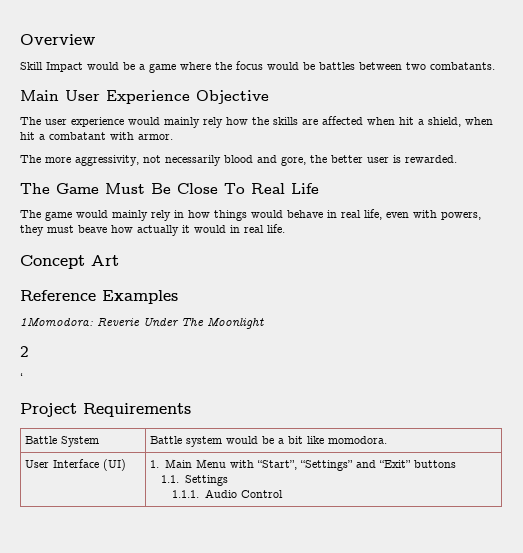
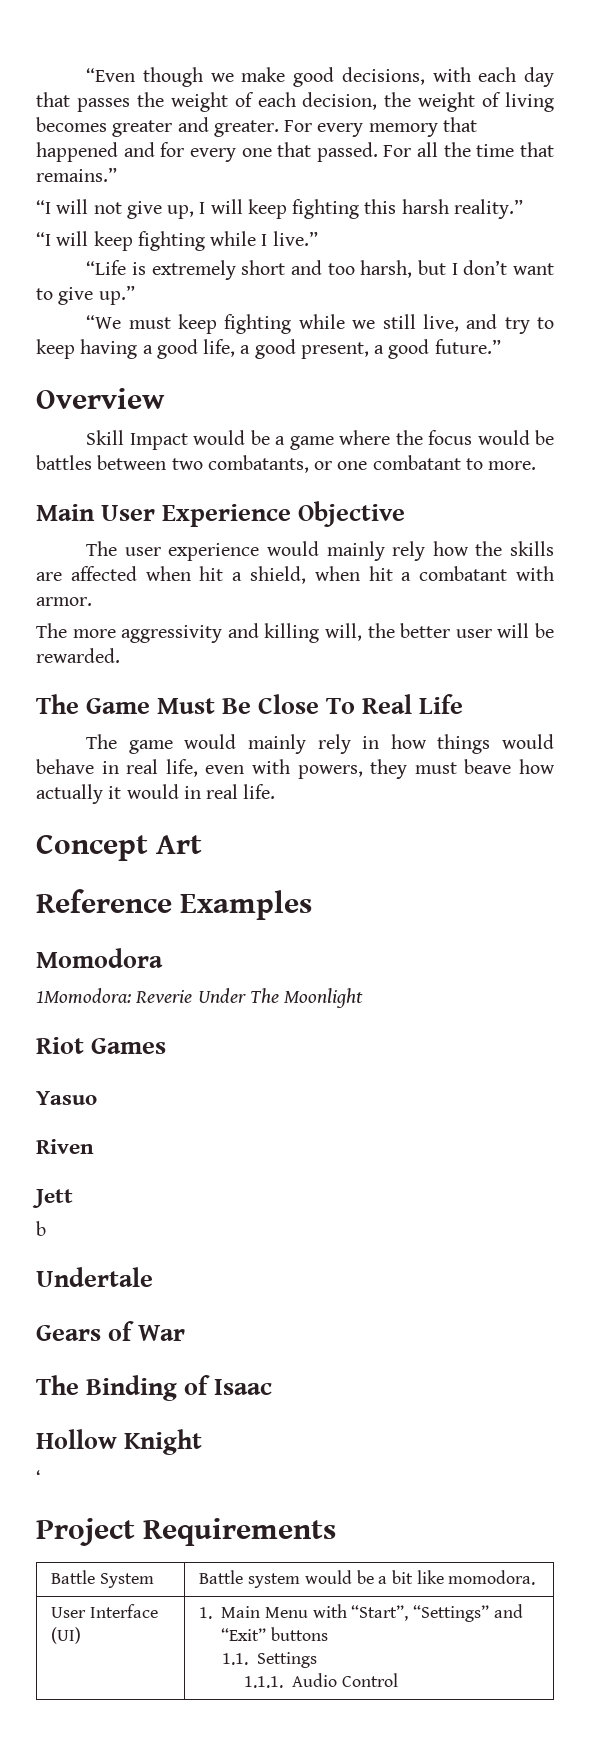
+ “Even though we make good decisions, with each day that passes the weight of each decision, the weight of living becomes greater and greater. For every memory that happened and for every one that passed. For all the time that remains.”
+ “I will not give up, I will keep fighting this harsh reality.”
+ “I will keep fighting while I live.”
+ “Life is extremely short and too harsh, but I don’t want to give up.”
+ “We must keep fighting while we still live, and try to keep having a good life, a good present, a good future.”
- Skill Impact would be a game where the focus would be battles between two combatants.
+ Skill Impact would be a game where the focus would be battles between two combatants, or one combatant to more.
- The more aggressivity, not necessarily blood and gore, the better user is rewarded.
+ The more aggressivity and killing will, the better user will be rewarded.
+ Momodora
- 2
+ Riot Games
+ Yasuo
+ Riven
+ Jett
+ b
+ Undertale
+ Gears of War
+ The Binding of Isaac
+ Hollow Knight

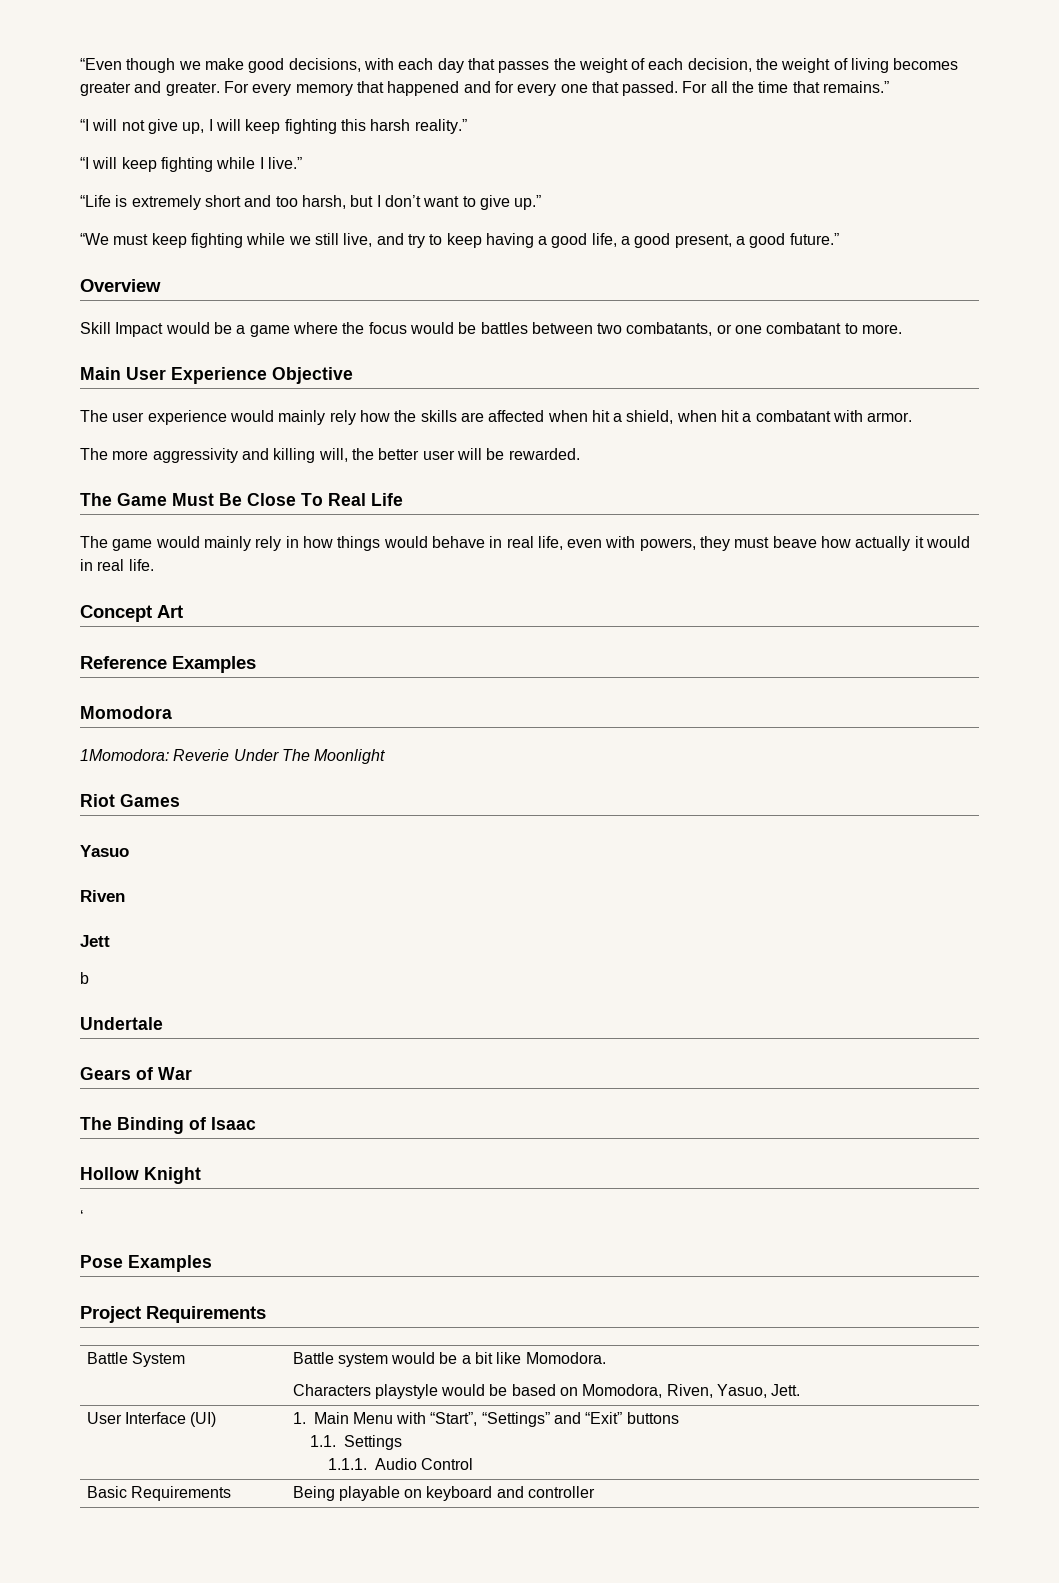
+ Pose Examples
- Battle System | Battle system would be a bit like momodora.
+ Battle System | Battle system would be a bit like Momodora.
+ Characters playstyle would be based on Momodora, Riven, Yasuo, Jett.
+ Basic Requirements | Being playable on keyboard and controller

